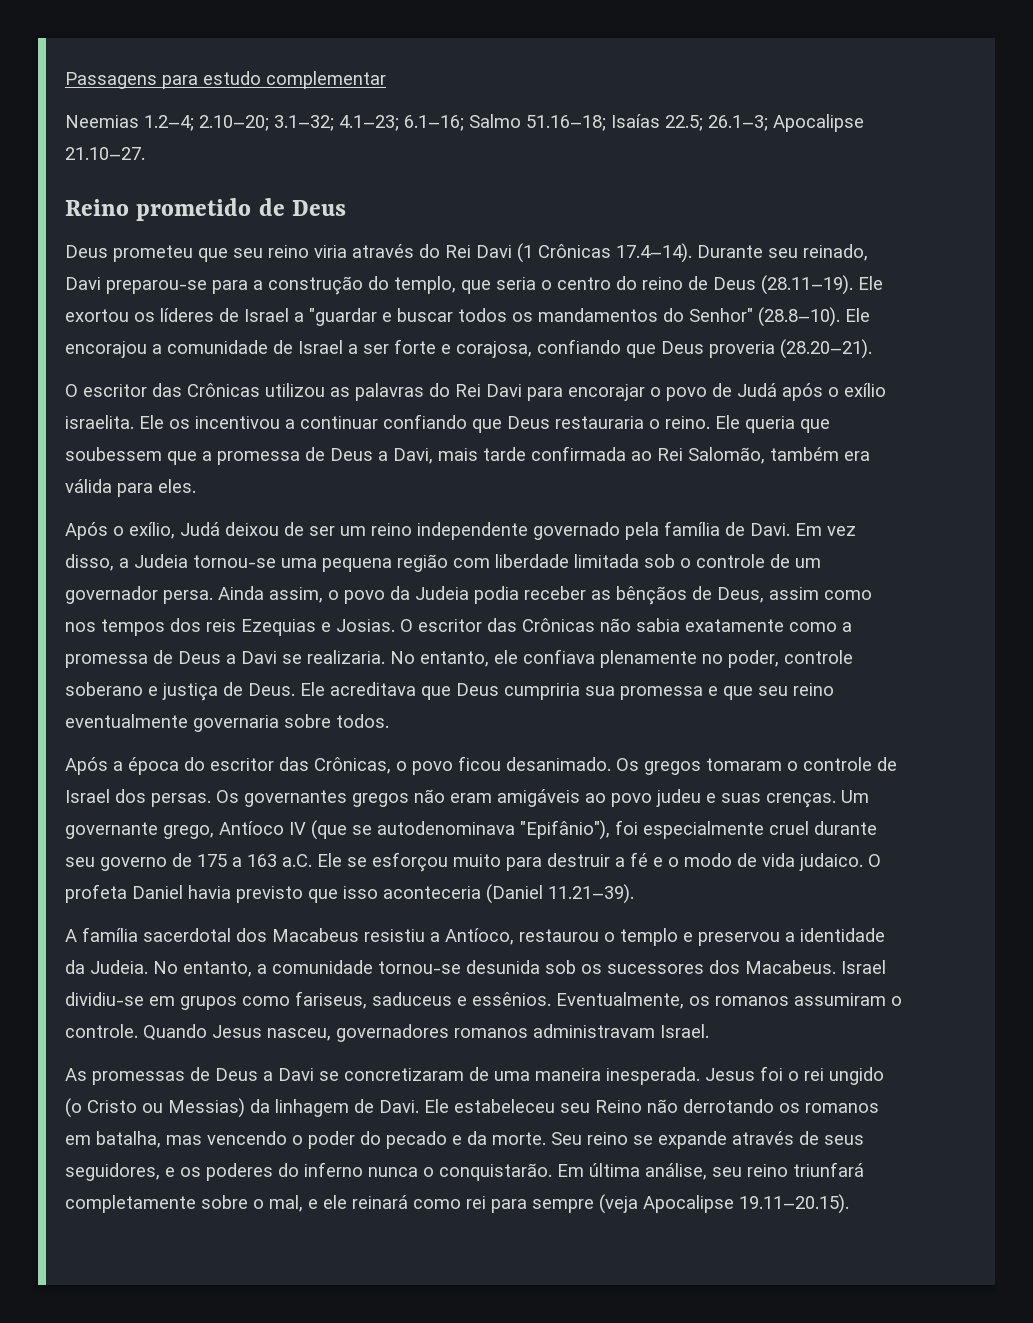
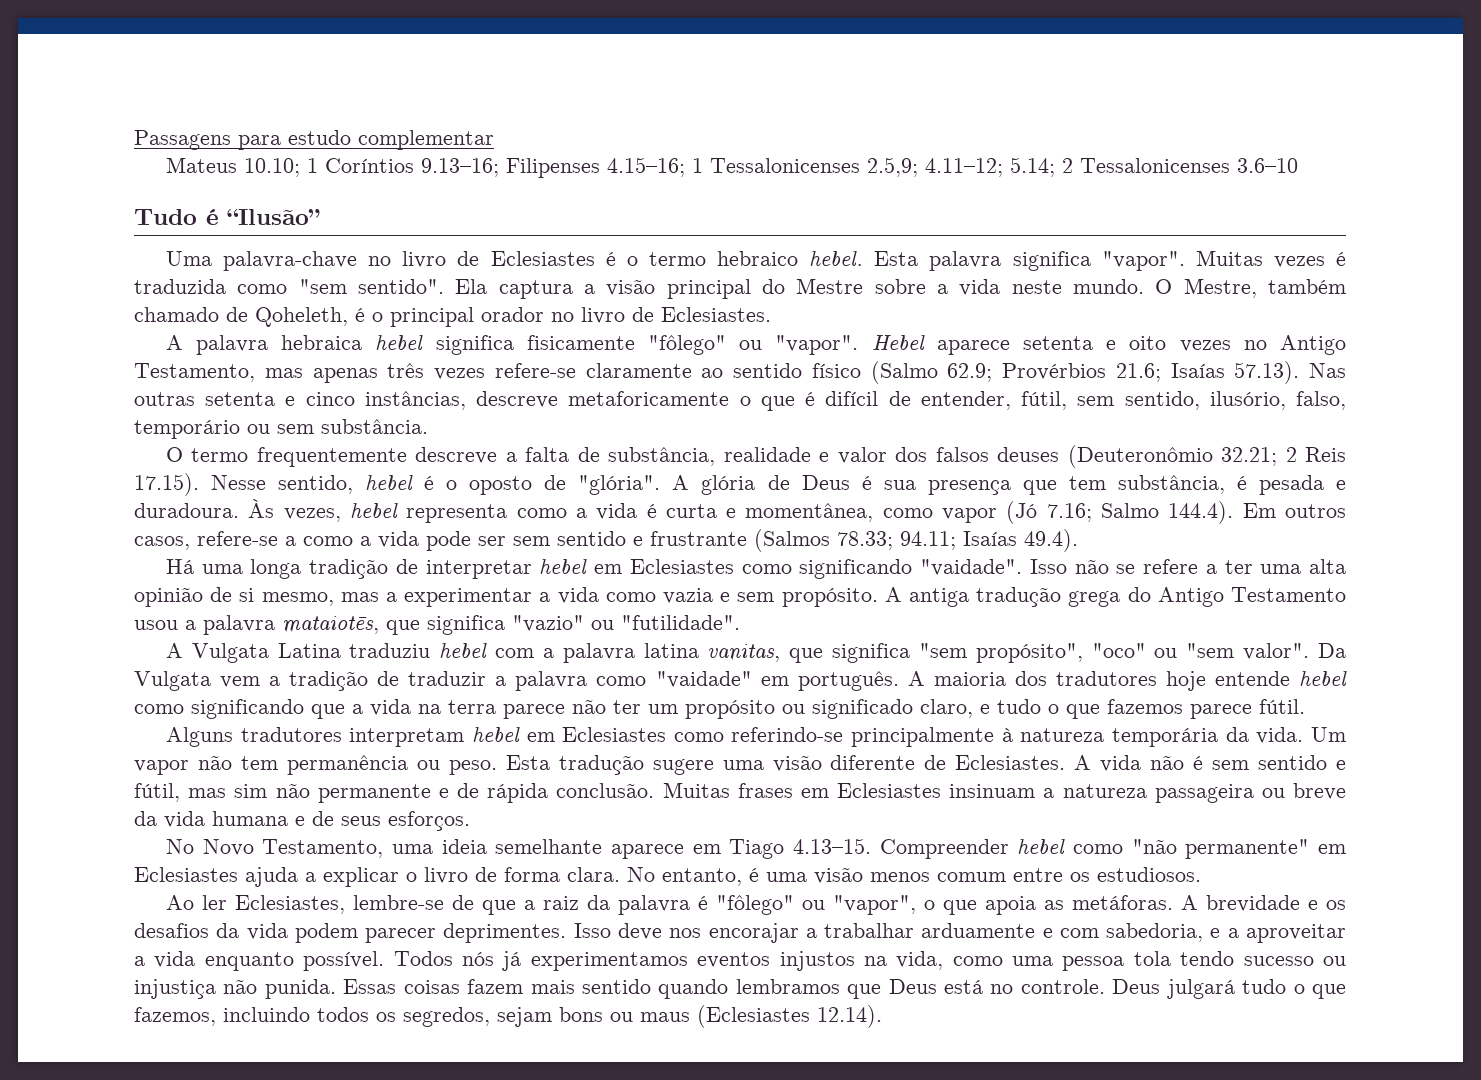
- Neemias 1.2–4; 2.10–20; 3.1–32; 4.1–23; 6.1–16; Salmo 51.16–18; Isaías 22.5; 26.1–3; Apocalipse 21.10–27.
- Reino prometido de Deus
- Deus prometeu que seu reino viria através do Rei Davi (1 Crônicas 17.4–14). Durante seu reinado, Davi preparou-se para a construção do templo, que seria o centro do reino de Deus (28.11–19). Ele exortou os líderes de Israel a "guardar e buscar todos os mandamentos do Senhor" (28.8–10). Ele encorajou a comunidade de Israel a ser forte e corajosa, confiando que Deus proveria (28.20–21).
- O escritor das Crônicas utilizou as palavras do Rei Davi para encorajar o povo de Judá após o exílio israelita. Ele os incentivou a continuar confiando que Deus restauraria o reino. Ele queria que soubessem que a promessa de Deus a Davi, mais tarde confirmada ao Rei Salomão, também era válida para eles.
- Após o exílio, Judá deixou de ser um reino independente governado pela família de Davi. Em vez disso, a Judeia tornou-se uma pequena região com liberdade limitada sob o controle de um governador persa. Ainda assim, o povo da Judeia podia receber as bênçãos de Deus, assim como nos tempos dos reis Ezequias e Josias. O escritor das Crônicas não sabia exatamente como a promessa de Deus a Davi se realizaria. No entanto, ele confiava plenamente no poder, controle soberano e justiça de Deus. Ele acreditava que Deus cumpriria sua promessa e que seu reino eventualmente governaria sobre todos.
- Após a época do escritor das Crônicas, o povo ficou desanimado. Os gregos tomaram o controle de Israel dos persas. Os governantes gregos não eram amigáveis ao povo judeu e suas crenças. Um governante grego, Antíoco IV (que se autodenominava "Epifânio"), foi especialmente cruel durante seu governo de 175 a 163 a.C. Ele se esforçou muito para destruir a fé e o modo de vida judaico. O profeta Daniel havia previsto que isso aconteceria (Daniel 11.21–39).
- A família sacerdotal dos Macabeus resistiu a Antíoco, restaurou o templo e preservou a identidade da Judeia. No entanto, a comunidade tornou-se desunida sob os sucessores dos Macabeus. Israel dividiu-se em grupos como fariseus, saduceus e essênios. Eventualmente, os romanos assumiram o controle. Quando Jesus nasceu, governadores romanos administravam Israel.
- As promessas de Deus a Davi se concretizaram de uma maneira inesperada. Jesus foi o rei ungido (o Cristo ou Messias) da linhagem de Davi. Ele estabeleceu seu Reino não derrotando os romanos em batalha, mas vencendo o poder do pecado e da morte. Seu reino se expande através de seus seguidores, e os poderes do inferno nunca o conquistarão. Em última análise, seu reino triunfará completamente sobre o mal, e ele reinará como rei para sempre (veja Apocalipse 19.11–20.15).
+ Mateus 10.10; 1 Coríntios 9.13–16; Filipenses 4.15–16; 1 Tessalonicenses 2.5,9; 4.11–12; 5.14; 2 Tessalonicenses 3.6–10
+ Tudo é “Ilusão”
+ Uma palavra-chave no livro de Eclesiastes é o termo hebraico hebel. Esta palavra significa "vapor". Muitas vezes é traduzida como "sem sentido". Ela captura a visão principal do Mestre sobre a vida neste mundo. O Mestre, também chamado de Qoheleth, é o principal orador no livro de Eclesiastes.
+ A palavra hebraica hebel significa fisicamente "fôlego" ou "vapor". Hebel aparece setenta e oito vezes no Antigo Testamento, mas apenas três vezes refere-se claramente ao sentido físico (Salmo 62.9; Provérbios 21.6; Isaías 57.13). Nas outras setenta e cinco instâncias, descreve metaforicamente o que é difícil de entender, fútil, sem sentido, ilusório, falso, temporário ou sem substância.
+ O termo frequentemente descreve a falta de substância, realidade e valor dos falsos deuses (Deuteronômio 32.21; 2 Reis 17.15). Nesse sentido, hebel é o oposto de "glória". A glória de Deus é sua presença que tem substância, é pesada e duradoura. Às vezes, hebel representa como a vida é curta e momentânea, como vapor (Jó 7.16; Salmo 144.4). Em outros casos, refere-se a como a vida pode ser sem sentido e frustrante (Salmos 78.33; 94.11; Isaías 49.4).
+ Há uma longa tradição de interpretar hebel em Eclesiastes como significando "vaidade". Isso não se refere a ter uma alta opinião de si mesmo, mas a experimentar a vida como vazia e sem propósito. A antiga tradução grega do Antigo Testamento usou a palavra mataiotēs, que significa "vazio" ou "futilidade".
+ A Vulgata Latina traduziu hebel com a palavra latina vanitas, que significa "sem propósito", "oco" ou "sem valor". Da Vulgata vem a tradição de traduzir a palavra como "vaidade" em português. A maioria dos tradutores hoje entende hebel como significando que a vida na terra parece não ter um propósito ou significado claro, e tudo o que fazemos parece fútil.
+ Alguns tradutores interpretam hebel em Eclesiastes como referindo-se principalmente à natureza temporária da vida. Um vapor não tem permanência ou peso. Esta tradução sugere uma visão diferente de Eclesiastes. A vida não é sem sentido e fútil, mas sim não permanente e de rápida conclusão. Muitas frases em Eclesiastes insinuam a natureza passageira ou breve da vida humana e de seus esforços.
+ No Novo Testamento, uma ideia semelhante aparece em Tiago 4.13–15. Compreender hebel como "não permanente" em Eclesiastes ajuda a explicar o livro de forma clara. No entanto, é uma visão menos comum entre os estudiosos.
+ Ao ler Eclesiastes, lembre-se de que a raiz da palavra é "fôlego" ou "vapor", o que apoia as metáforas. A brevidade e os desafios da vida podem parecer deprimentes. Isso deve nos encorajar a trabalhar arduamente e com sabedoria, e a aproveitar a vida enquanto possível. Todos nós já experimentamos eventos injustos na vida, como uma pessoa tola tendo sucesso ou injustiça não punida. Essas coisas fazem mais sentido quando lembramos que Deus está no controle. Deus julgará tudo o que fazemos, incluindo todos os segredos, sejam bons ou maus (Eclesiastes 12.14).

